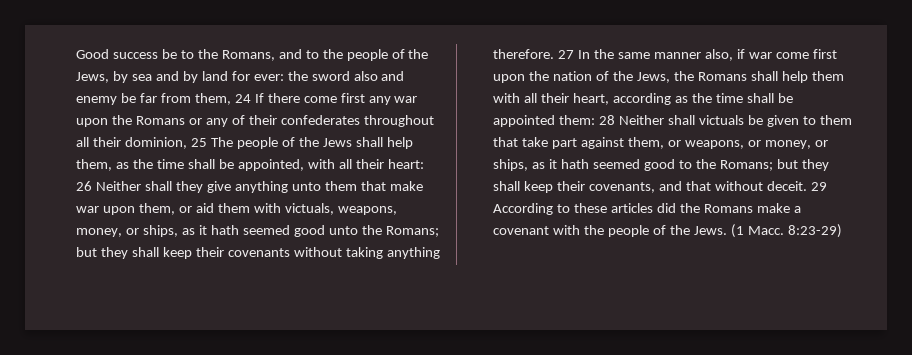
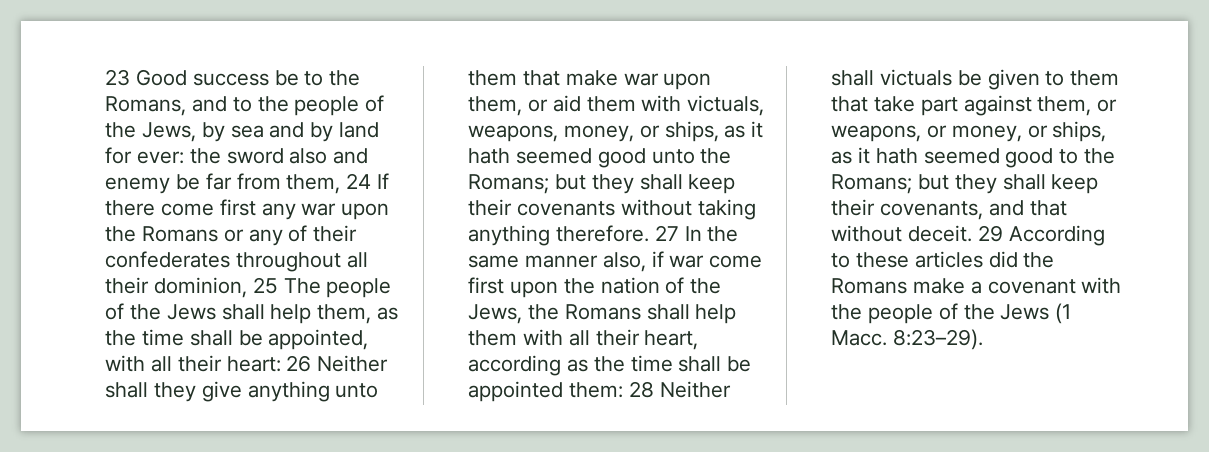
- Good success be to the Romans, and to the people of the Jews, by sea and by land for ever:
+ 23 Good success be to the Romans, and to the people of the Jews, by sea and by land for ever:
- 29 According to these articles did the Romans make a covenant with the people of the Jews. (1 Macc.
+ 29 According to these articles did the Romans make a covenant with the people of the Jews (1 Macc.
- 8:23-29)
+ 8:23–29).

